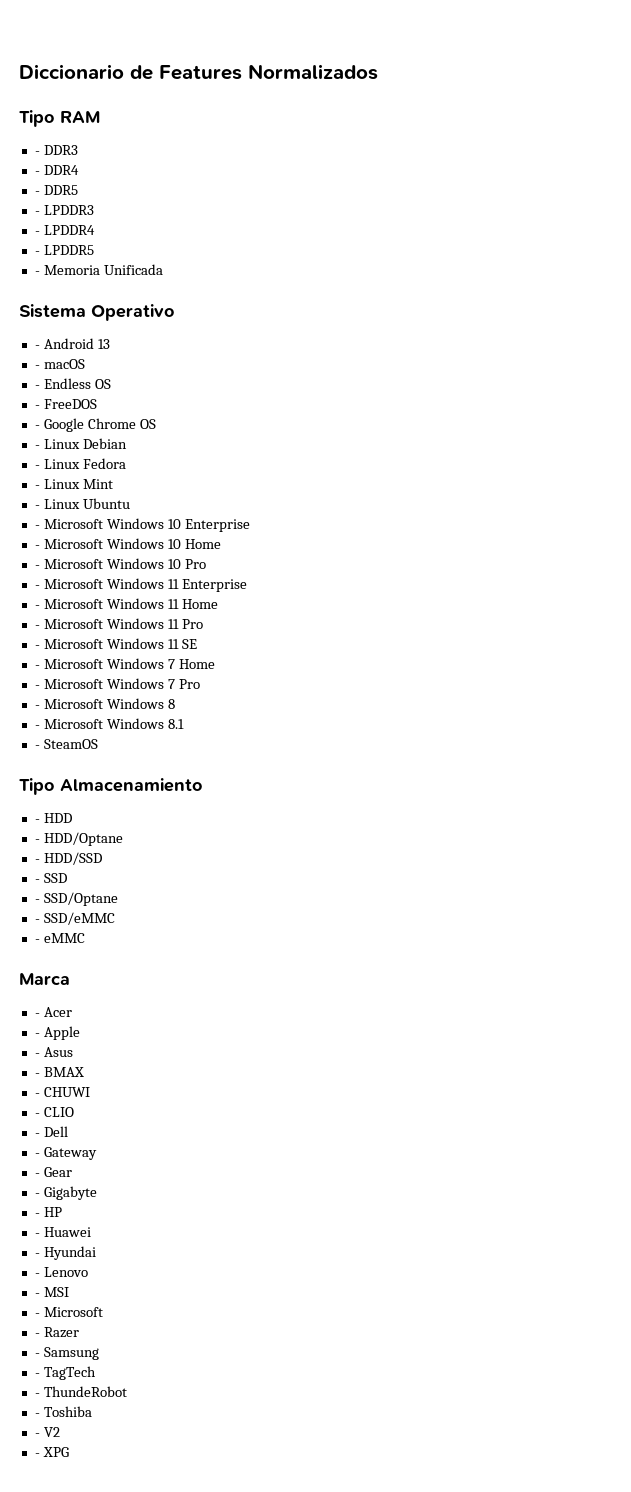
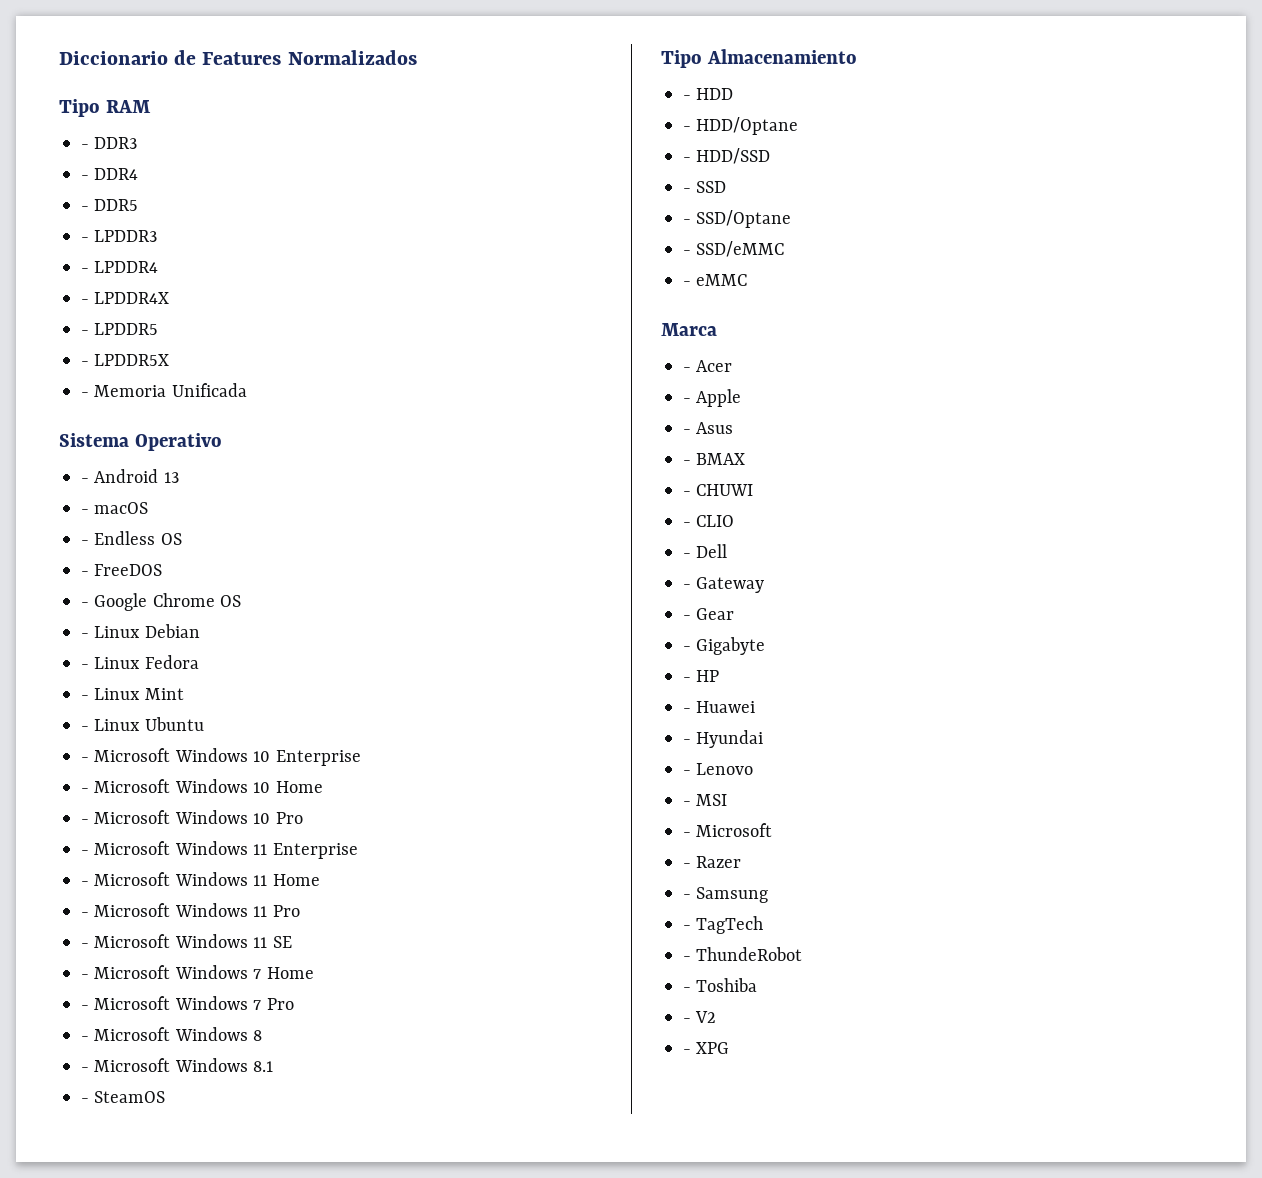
+ - LPDDR4X
+ - LPDDR5X

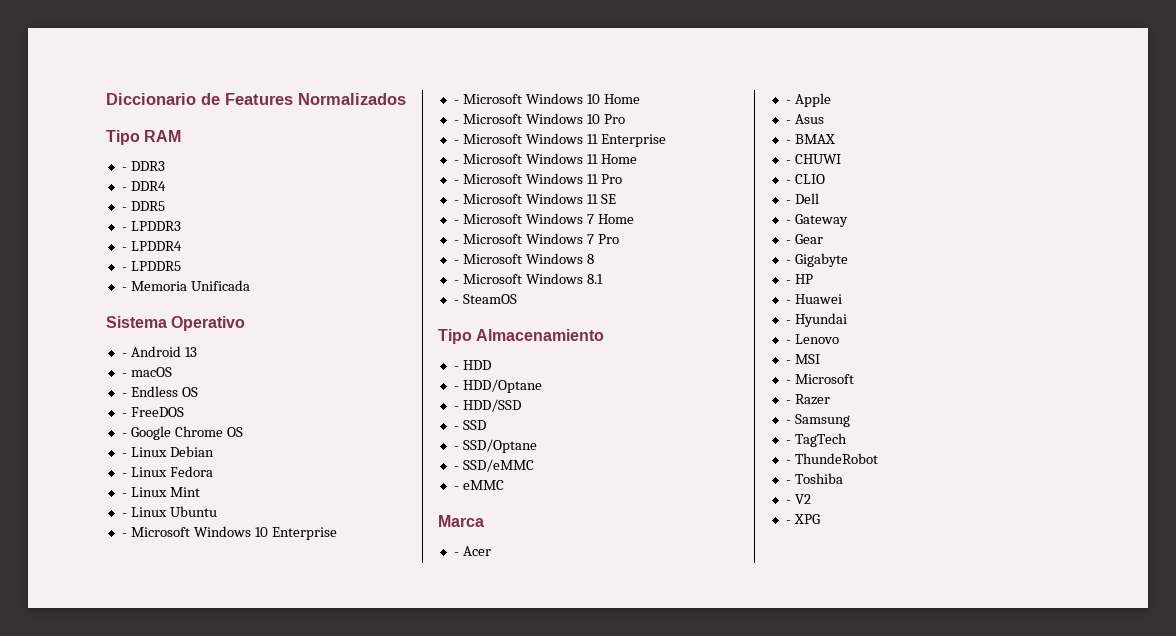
- - LPDDR4X
- - LPDDR5X

